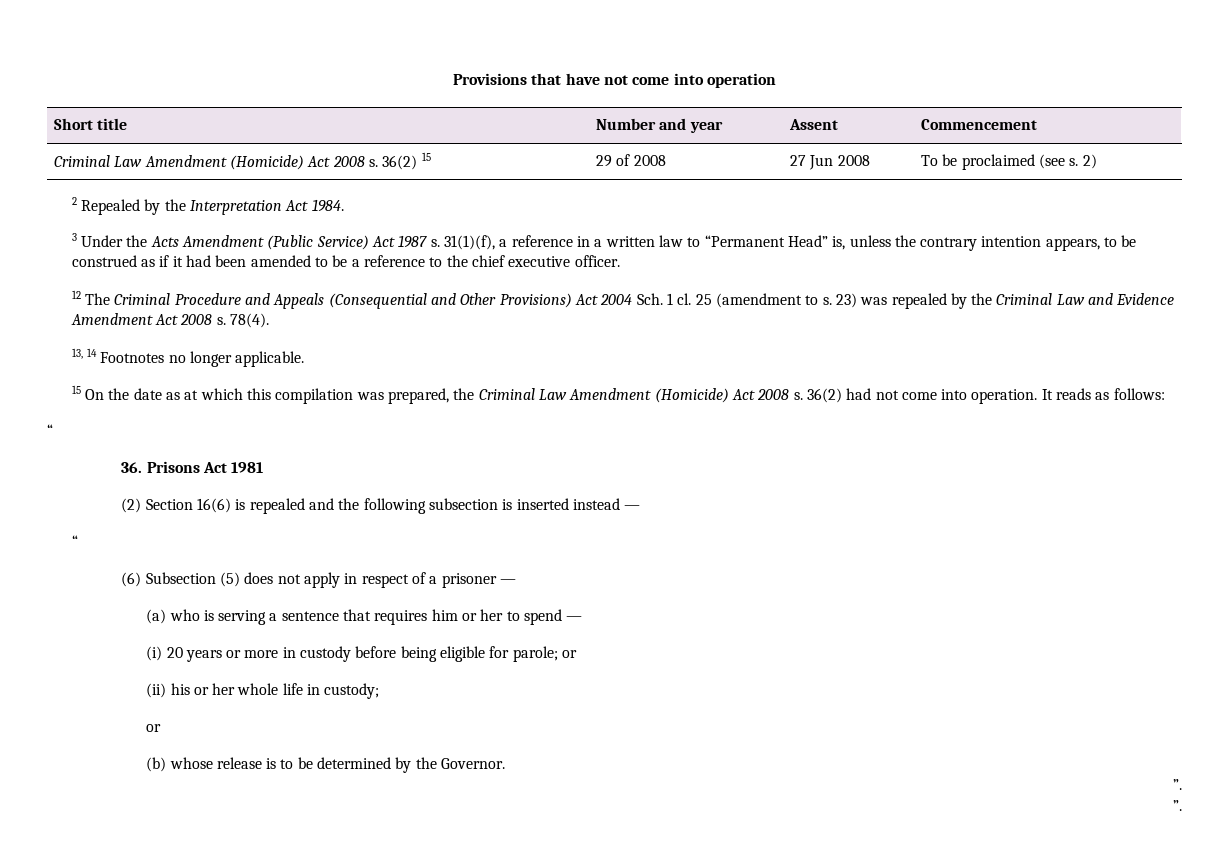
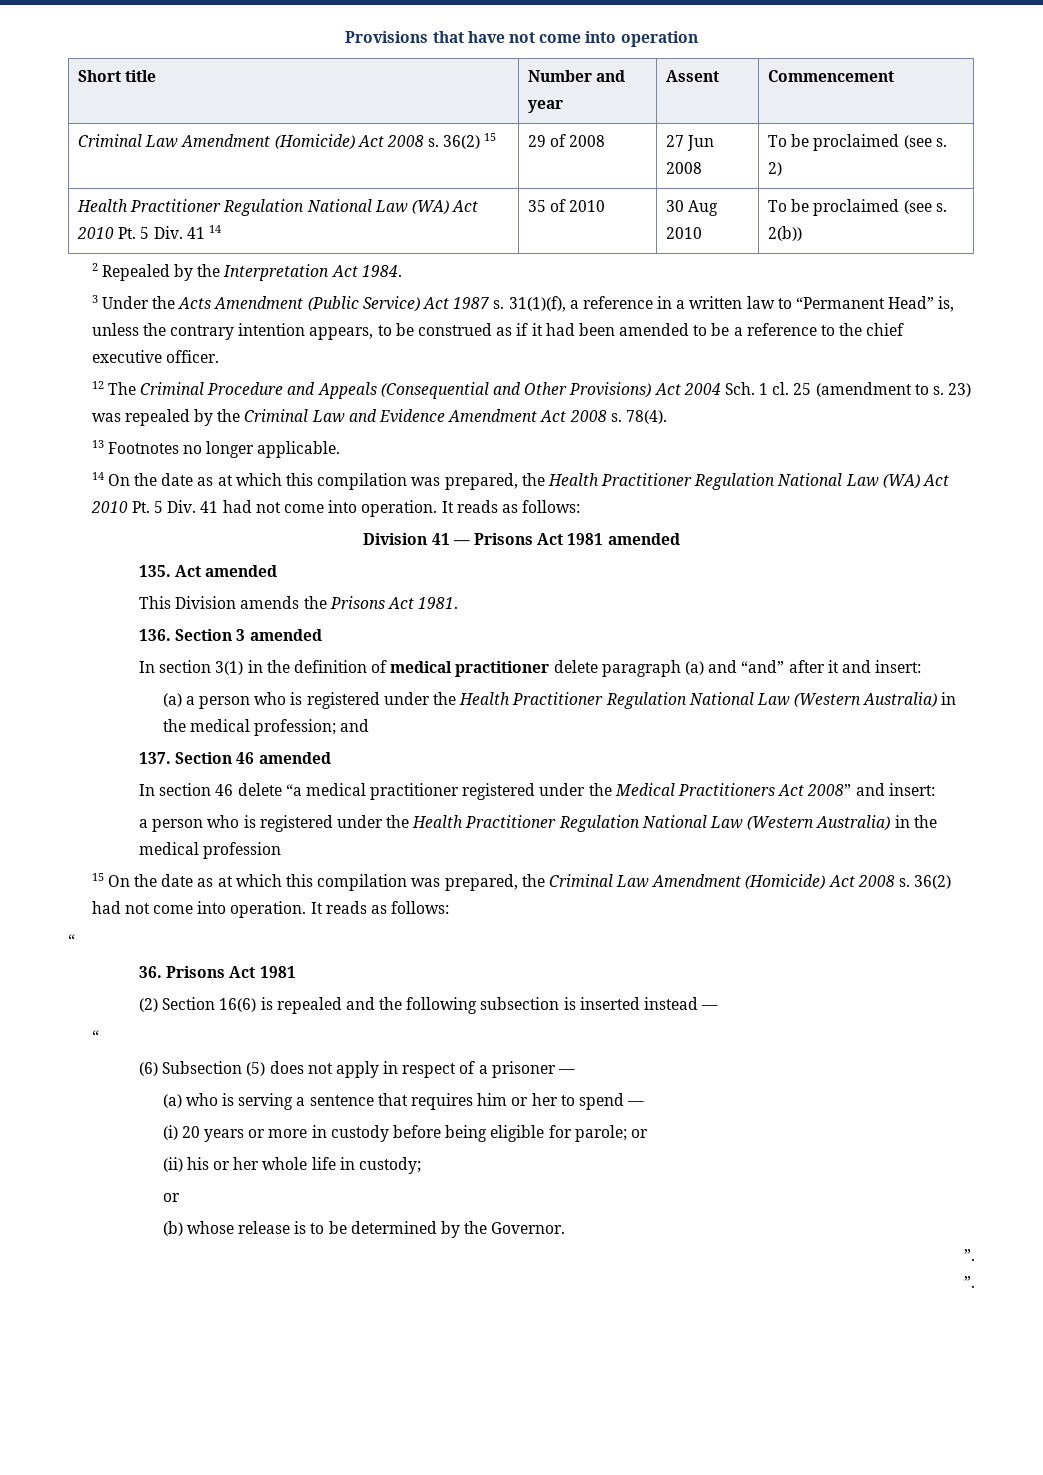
+ Health Practitioner Regulation National Law (WA) Act 2010 Pt. 5 Div. 41 14 | 35 of 2010 | 30 Aug 2010 | To be proclaimed (see s. 2(b))
- 13, 14 Footnotes no longer applicable.
+ 13 Footnotes no longer applicable.
+ 14 On the date as at which this compilation was prepared, the Health Practitioner Regulation National Law (WA) Act 2010 Pt. 5 Div. 41 had not come into operation. It reads as follows:
+ Division 41 — Prisons Act 1981 amended
+ 135. Act amended
+ This Division amends the Prisons Act 1981.
+ 136. Section 3 amended
+ In section 3(1) in the definition of medical practitioner delete paragraph (a) and “and” after it and insert:
+ (a) a person who is registered under the Health Practitioner Regulation National Law (Western Australia) in the medical profession; and
+ 137. Section 46 amended
+ In section 46 delete “a medical practitioner registered under the Medical Practitioners Act 2008” and insert:
+ a person who is registered under the Health Practitioner Regulation National Law (Western Australia) in the medical profession

